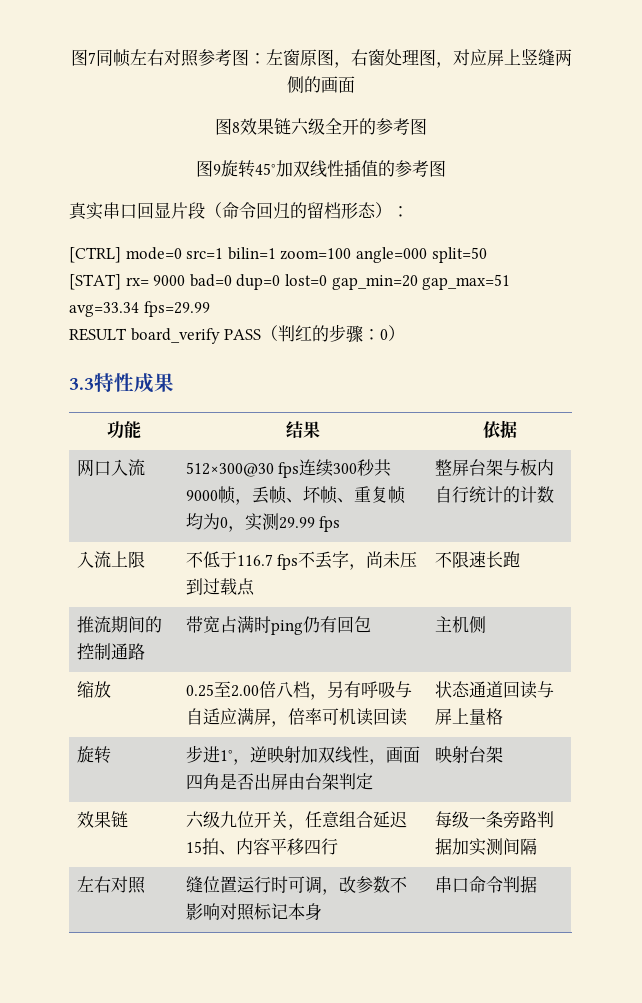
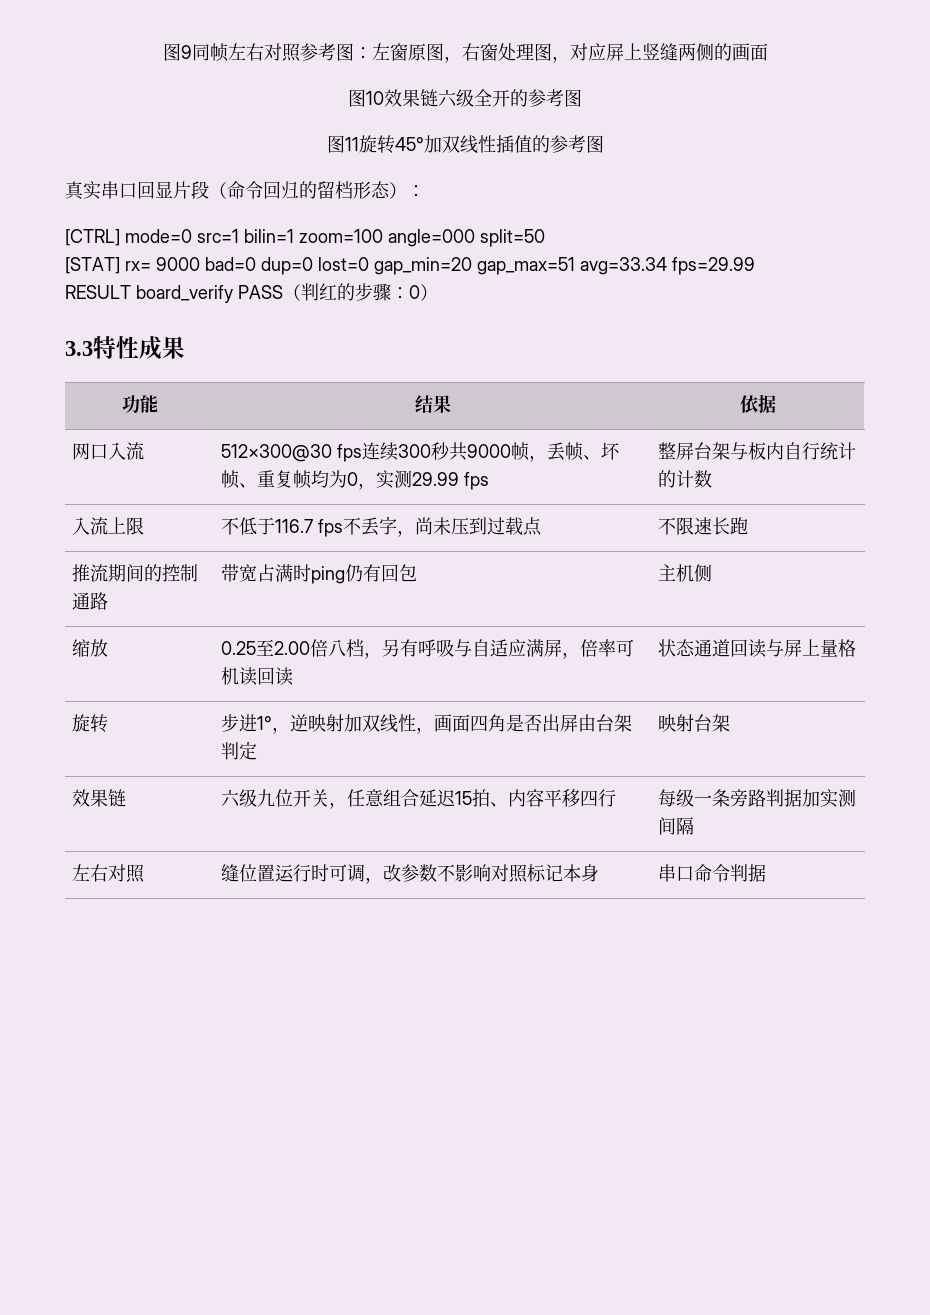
- 图7同帧左右对照参考图：左窗原图，右窗处理图，对应屏上竖缝两侧的画面
+ 图9同帧左右对照参考图：左窗原图，右窗处理图，对应屏上竖缝两侧的画面
- 图8效果链六级全开的参考图
+ 图10效果链六级全开的参考图
- 图9旋转45°加双线性插值的参考图
+ 图11旋转45°加双线性插值的参考图

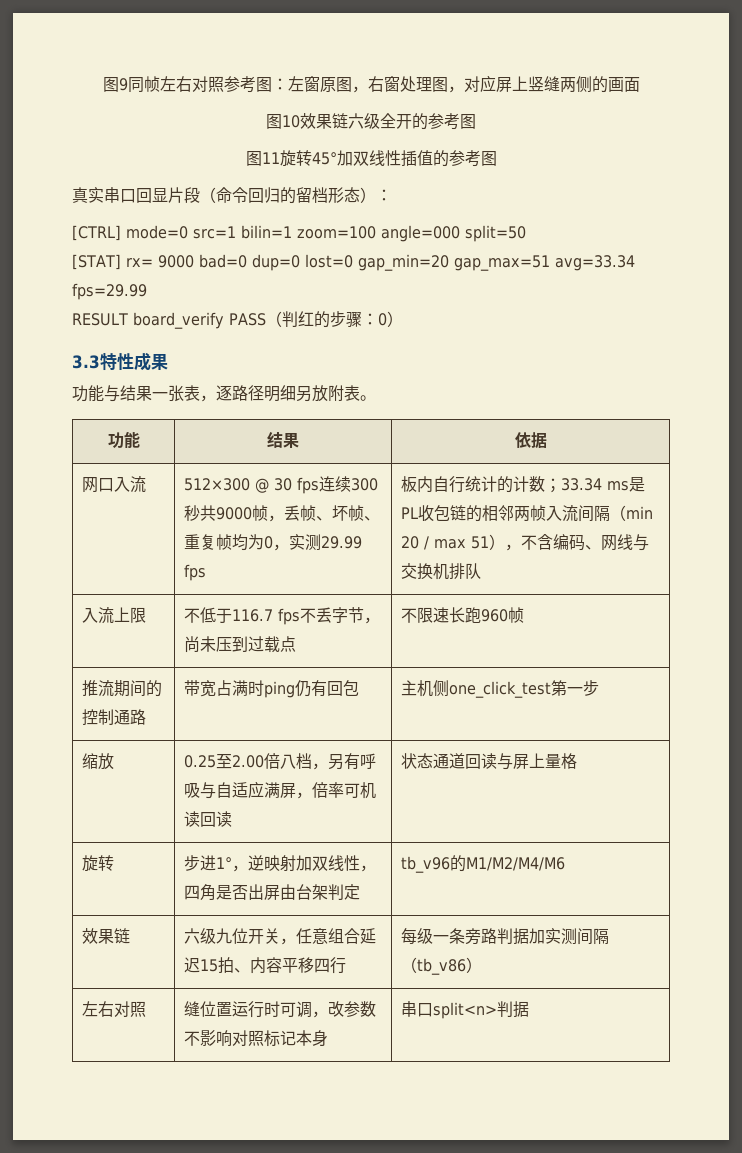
+ 功能与结果一张表，逐路径明细另放附表。
- 512×300@30 fps连续300秒共9000帧，丢帧、坏帧、重复帧均为0，实测29.99 fps
+ 512×300 @ 30 fps连续300秒共9000帧，丢帧、坏帧、重复帧均为0，实测29.99 fps
- 整屏台架与板内自行统计的计数
+ 板内自行统计的计数；33.34 ms是PL收包链的相邻两帧入流间隔（min 20 / max 51），不含编码、网线与交换机排队
- 入流上限 | 不低于116.7 fps不丢字，尚未压到过载点 | 不限速长跑
+ 入流上限 | 不低于116.7 fps不丢字节，尚未压到过载点 | 不限速长跑960帧
- 推流期间的控制通路 | 带宽占满时ping仍有回包 | 主机侧
+ 推流期间的控制通路 | 带宽占满时ping仍有回包 | 主机侧one_click_test第一步
- 旋转 | 步进1°，逆映射加双线性，画面四角是否出屏由台架判定 | 映射台架
+ 旋转 | 步进1°，逆映射加双线性，四角是否出屏由台架判定 | tb_v96的M1/M2/M4/M6
- 效果链 | 六级九位开关，任意组合延迟15拍、内容平移四行 | 每级一条旁路判据加实测间隔
+ 效果链 | 六级九位开关，任意组合延迟15拍、内容平移四行 | 每级一条旁路判据加实测间隔（tb_v86）
- 左右对照 | 缝位置运行时可调，改参数不影响对照标记本身 | 串口命令判据
+ 左右对照 | 缝位置运行时可调，改参数不影响对照标记本身 | 串口split<n>判据

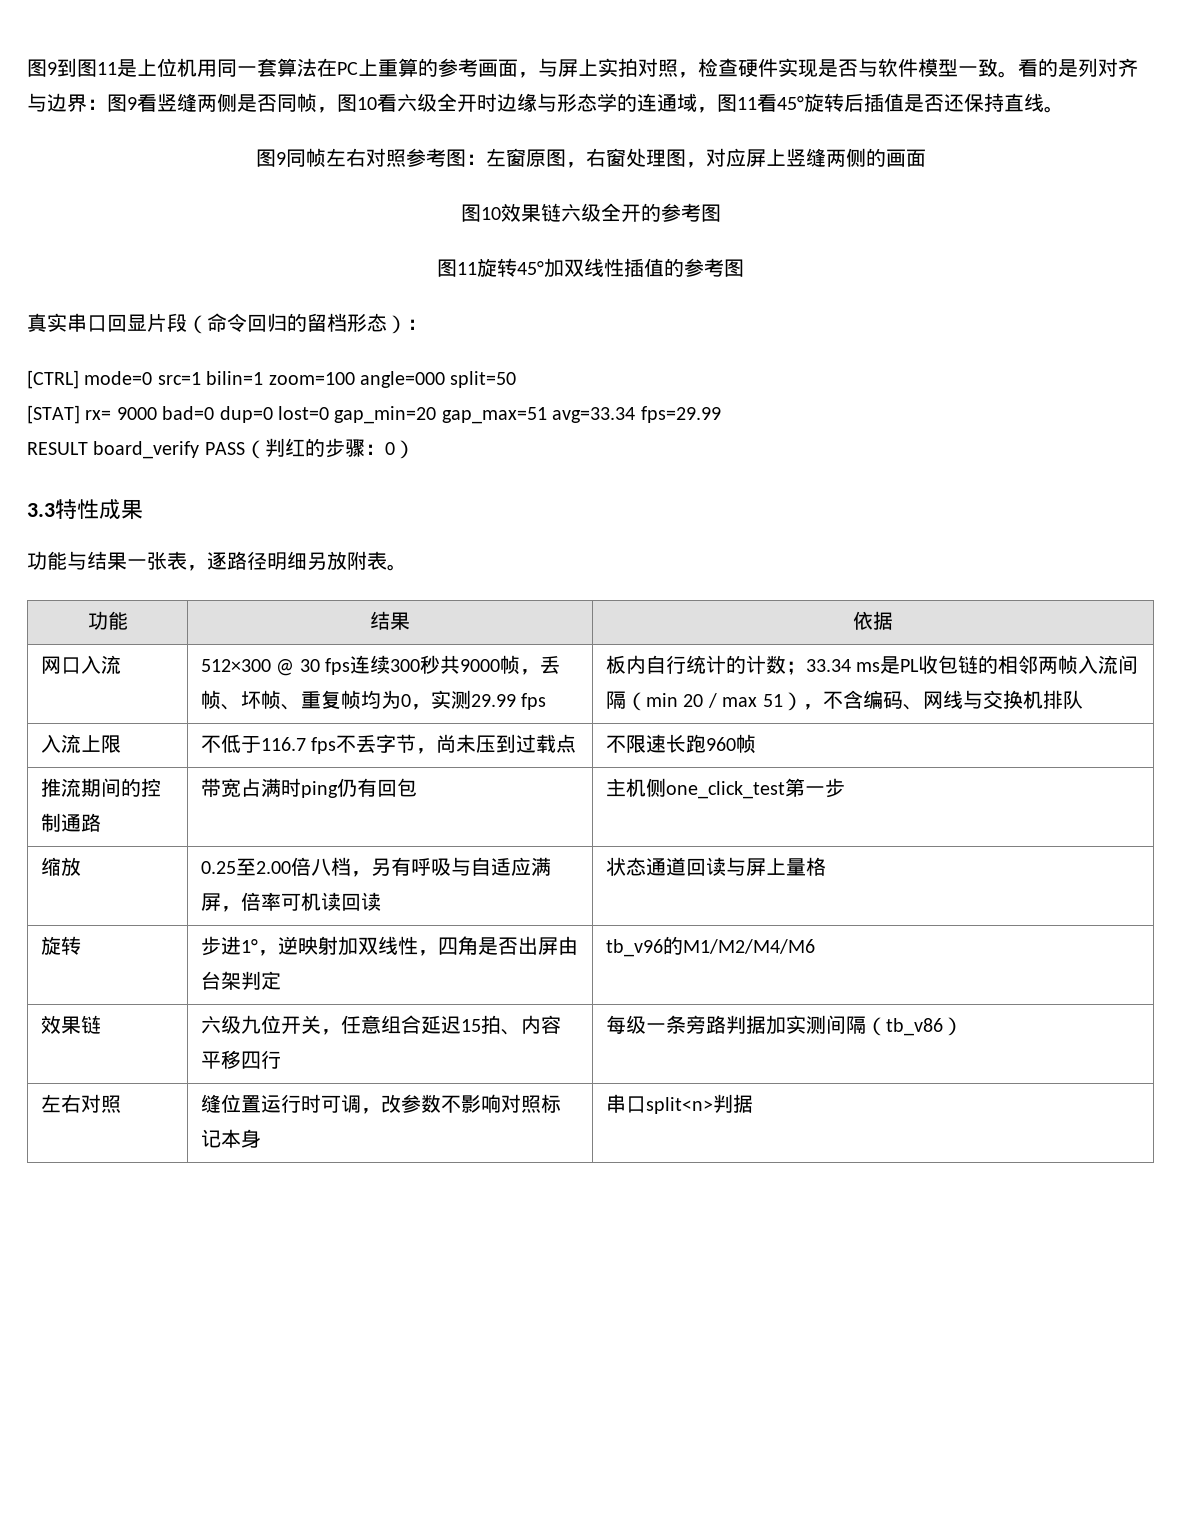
+ 图9到图11是上位机用同一套算法在PC上重算的参考画面，与屏上实拍对照，检查硬件实现是否与软件模型一致。看的是列对齐与边界：图9看竖缝两侧是否同帧，图10看六级全开时边缘与形态学的连通域，图11看45°旋转后插值是否还保持直线。

